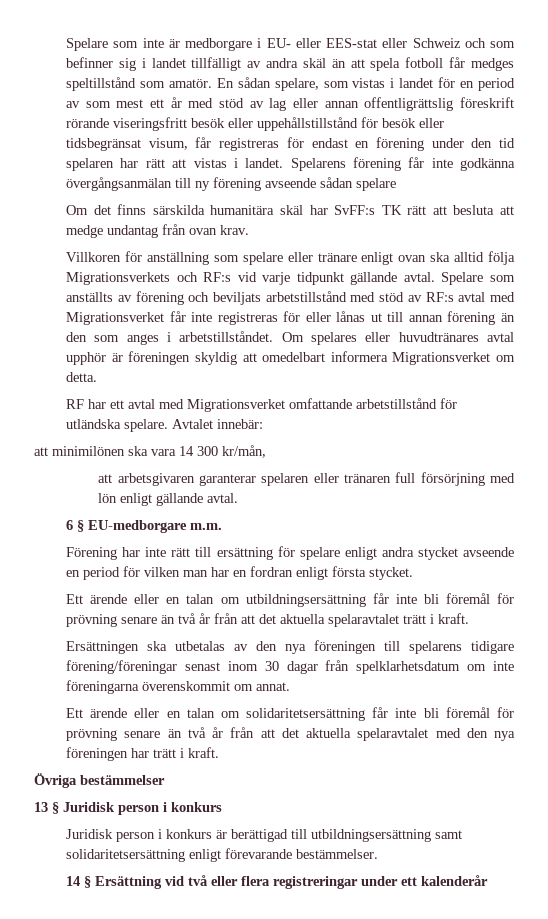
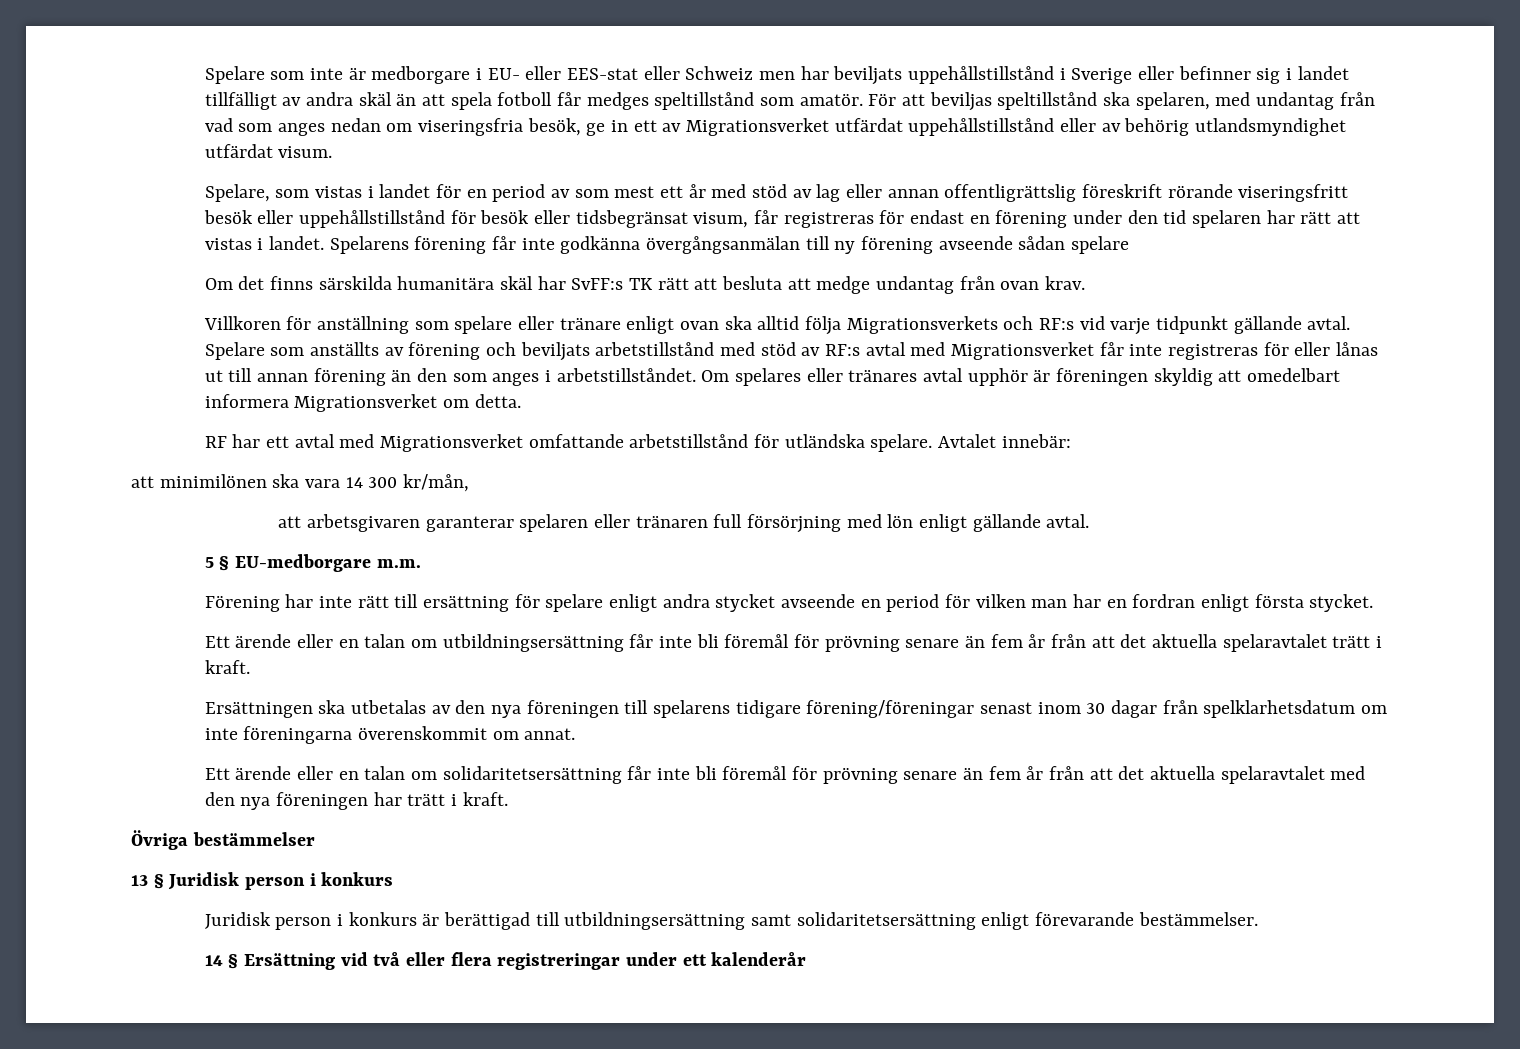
- Spelare som inte är medborgare i EU- eller EES-stat eller Schweiz och som befinner sig i landet tillfälligt av andra skäl än att spela fotboll får medges speltillstånd som amatör.
+ Spelare som inte är medborgare i EU- eller EES-stat eller Schweiz men har beviljats uppehållstillstånd i Sverige eller befinner sig i landet tillfälligt av andra skäl än att spela fotboll får medges speltillstånd som amatör.
- En sådan spelare, som vistas i landet för en period av som mest ett år med stöd av lag eller annan offentligrättslig föreskrift rörande viseringsfritt besök eller uppehållstillstånd för besök eller tidsbegränsat visum, får registreras för endast en förening under den tid spelaren har rätt att vistas i landet.
+ För att beviljas speltillstånd ska spelaren, med undantag från vad som anges nedan om viseringsfria besök, ge in ett av Migrationsverket utfärdat uppehållstillstånd eller av behörig utlandsmyndighet utfärdat visum.
+ Spelare, som vistas i landet för en period av som mest ett år med stöd av lag eller annan offentligrättslig föreskrift rörande viseringsfritt besök eller uppehållstillstånd för besök eller tidsbegränsat visum, får registreras för endast en förening under den tid spelaren har rätt att vistas i landet.
- Om spelares eller huvudtränares avtal upphör är föreningen skyldig att omedelbart informera Migrationsverket om detta.
+ Om spelares eller tränares avtal upphör är föreningen skyldig att omedelbart informera Migrationsverket om detta.
- 6 § EU-medborgare m.m.
+ 5 § EU-medborgare m.m.
- Ett ärende eller en talan om utbildningsersättning får inte bli föremål för prövning senare än två år från att det aktuella spelaravtalet trätt i kraft.
+ Ett ärende eller en talan om utbildningsersättning får inte bli föremål för prövning senare än fem år från att det aktuella spelaravtalet trätt i kraft.
- Ett ärende eller en talan om solidaritetsersättning får inte bli föremål för prövning senare än två år från att det aktuella spelaravtalet med den nya föreningen har trätt i kraft.
+ Ett ärende eller en talan om solidaritetsersättning får inte bli föremål för prövning senare än fem år från att det aktuella spelaravtalet med den nya föreningen har trätt i kraft.

